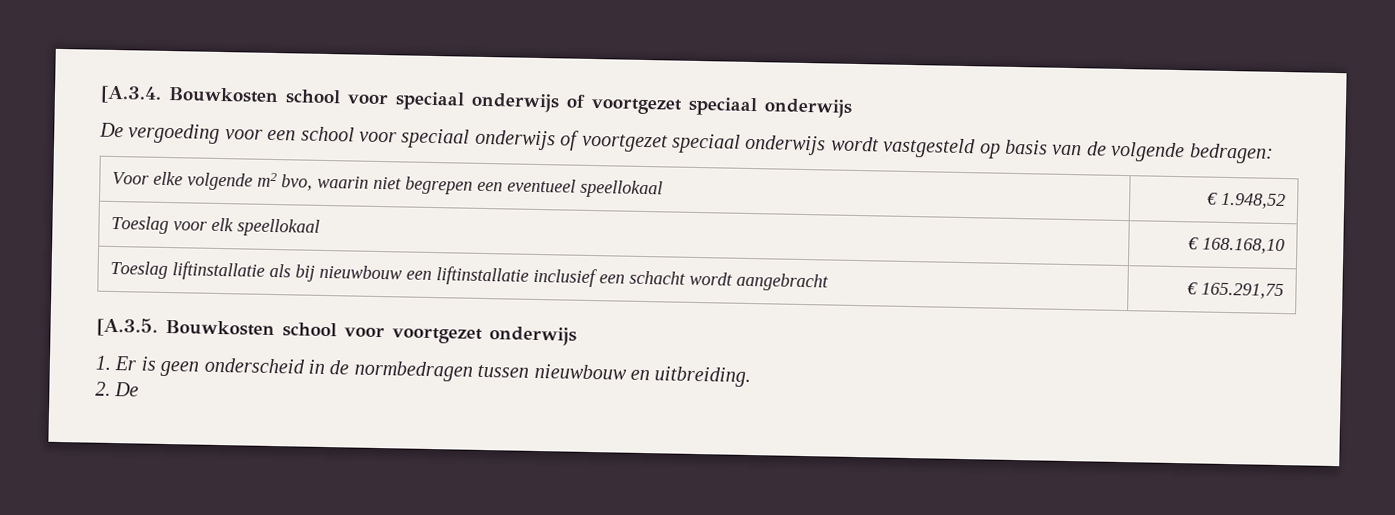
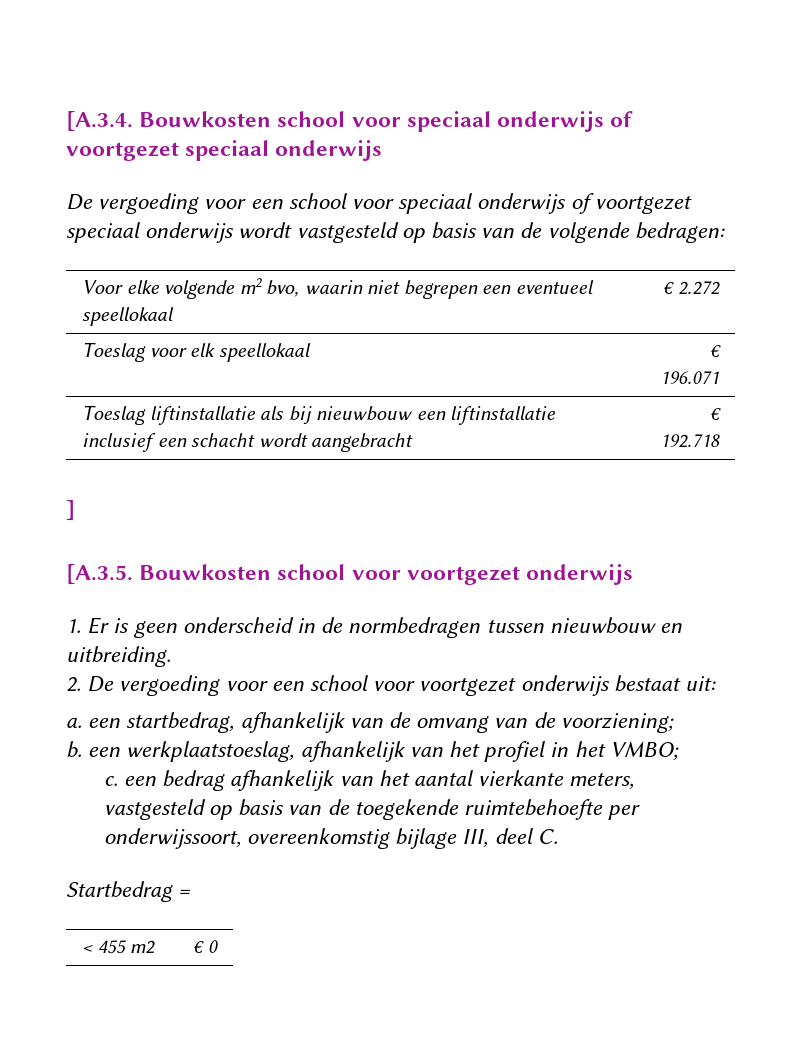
- Voor elke volgende m2 bvo, waarin niet begrepen een eventueel speellokaal | € 1.948,52
+ Voor elke volgende m2 bvo, waarin niet begrepen een eventueel speellokaal | € 2.272
- Toeslag voor elk speellokaal | € 168.168,10
+ Toeslag voor elk speellokaal | € 196.071
- Toeslag liftinstallatie als bij nieuwbouw een liftinstallatie inclusief een schacht wordt aangebracht | € 165.291,75
+ Toeslag liftinstallatie als bij nieuwbouw een liftinstallatie inclusief een schacht wordt aangebracht | € 192.718
+ ]
- 2. De
+ 2. De vergoeding voor een school voor voortgezet onderwijs bestaat uit:
+ a. een startbedrag, afhankelijk van de omvang van de voorziening;
+ b. een werkplaatstoeslag, afhankelijk van het profiel in het VMBO;
+ c. een bedrag afhankelijk van het aantal vierkante meters, vastgesteld op basis van de toegekende ruimtebehoefte per onderwijssoort, overeenkomstig bijlage III, deel C.
+ Startbedrag =
+ < 455 m2 | € 0

